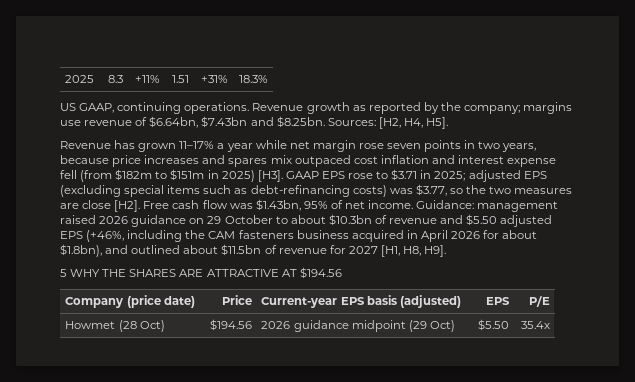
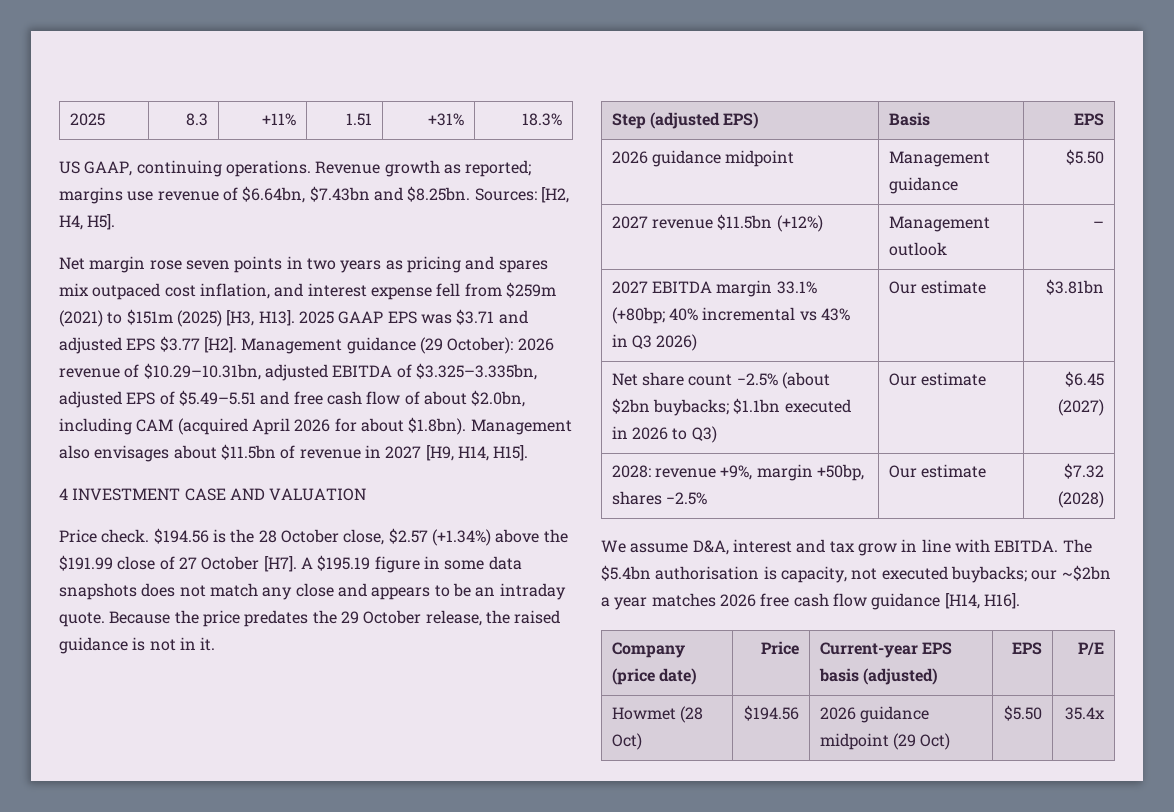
- Revenue growth as reported by the company; margins use revenue of $6.64bn, $7.43bn and $8.25bn. Sources: [H2, H4, H5].
+ Revenue growth as reported; margins use revenue of $6.64bn, $7.43bn and $8.25bn. Sources: [H2, H4, H5].
- Revenue has grown 11–17% a year while net margin rose seven points in two years, because price increases and spares mix outpaced cost inflation and interest expense fell (from $182m to $151m in 2025) [H3]. GAAP EPS rose to $3.71 in 2025; adjusted EPS (excluding special items such as debt-refinancing costs) was $3.77, so the two measures are close [H2]. Free cash flow was $1.43bn, 95% of net income. Guidance: management raised 2026 guidance on 29 October to about $10.3bn of revenue and $5.50 adjusted EPS (+46%, including the CAM fasteners business acquired in April 2026 for about $1.8bn), and outlined about $11.5bn of revenue for 2027 [H1, H8, H9].
- 5 WHY THE SHARES ARE ATTRACTIVE AT $194.56
+ Net margin rose seven points in two years as pricing and spares mix outpaced cost inflation, and interest expense fell from $259m (2021) to $151m (2025) [H3, H13]. 2025 GAAP EPS was $3.71 and adjusted EPS $3.77 [H2]. Management guidance (29 October): 2026 revenue of $10.29–10.31bn, adjusted EBITDA of $3.325–3.335bn, adjusted EPS of $5.49–5.51 and free cash flow of about $2.0bn, including CAM (acquired April 2026 for about $1.8bn). Management also envisages about $11.5bn of revenue in 2027 [H9, H14, H15].
+ 4 INVESTMENT CASE AND VALUATION
+ Price check. $194.56 is the 28 October close, $2.57 (+1.34%) above the $191.99 close of 27 October [H7]. A $195.19 figure in some data snapshots does not match any close and appears to be an intraday quote. Because the price predates the 29 October release, the raised guidance is not in it.
+ Step (adjusted EPS) | Basis | EPS
+ 2026 guidance midpoint | Management guidance | $5.50
+ 2027 revenue $11.5bn (+12%) | Management outlook | –
+ 2027 EBITDA margin 33.1% (+80bp; 40% incremental vs 43% in Q3 2026) | Our estimate | $3.81bn
+ Net share count −2.5% (about $2bn buybacks; $1.1bn executed in 2026 to Q3) | Our estimate | $6.45 (2027)
+ 2028: revenue +9%, margin +50bp, shares −2.5% | Our estimate | $7.32 (2028)
+ We assume D&A, interest and tax grow in line with EBITDA. The $5.4bn authorisation is capacity, not executed buybacks; our ~$2bn a year matches 2026 free cash flow guidance [H14, H16].

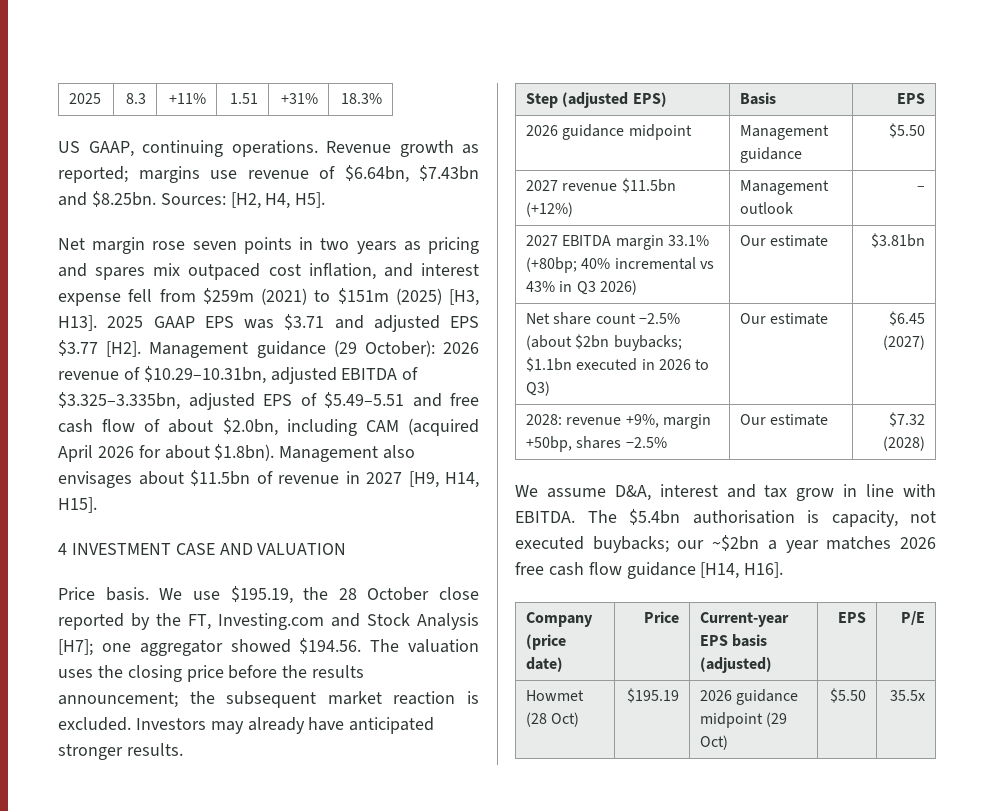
- Price check. $194.56 is the 28 October close, $2.57 (+1.34%) above the $191.99 close of 27 October [H7]. A $195.19 figure in some data snapshots does not match any close and appears to be an intraday quote. Because the price predates the 29 October release, the raised guidance is not in it.
+ Price basis. We use $195.19, the 28 October close reported by the FT, Investing.com and Stock Analysis [H7]; one aggregator showed $194.56. The valuation uses the closing price before the results announcement; the subsequent market reaction is excluded. Investors may already have anticipated stronger results.
- Howmet (28 Oct) | $194.56 | 2026 guidance midpoint (29 Oct) | $5.50 | 35.4x
+ Howmet (28 Oct) | $195.19 | 2026 guidance midpoint (29 Oct) | $5.50 | 35.5x

